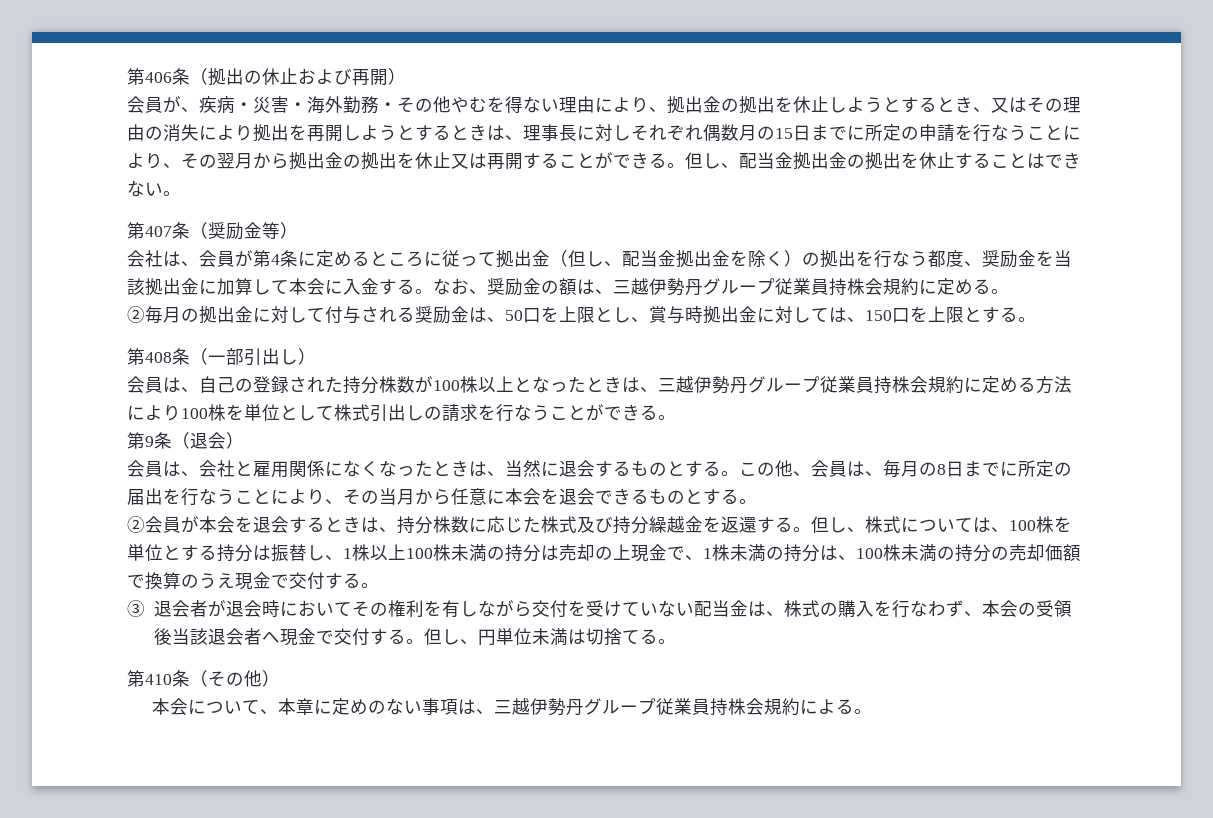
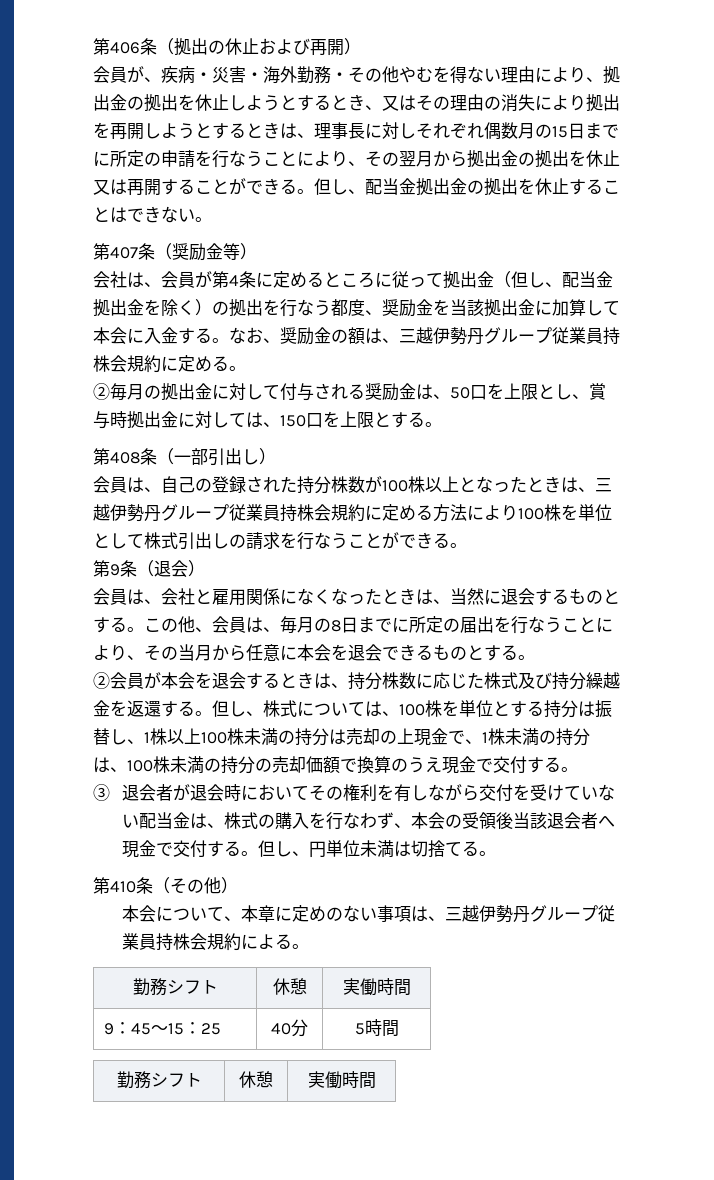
  本会について、本章に定めのない事項は、三越伊勢丹グループ従業員持株会規約による。
+ 勤務シフト | 休憩 | 実働時間
+ 9：45～15：25 | 40分 | 5時間
+ 勤務シフト | 休憩 | 実働時間

